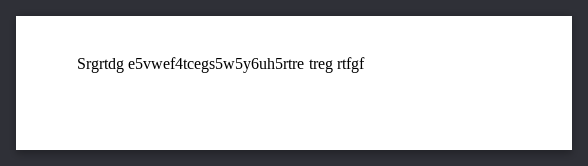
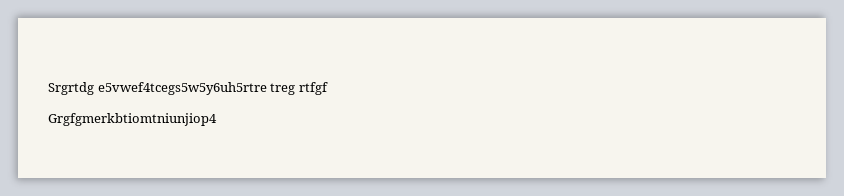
+ Grgfgmerkbtiomtniunjiop4

